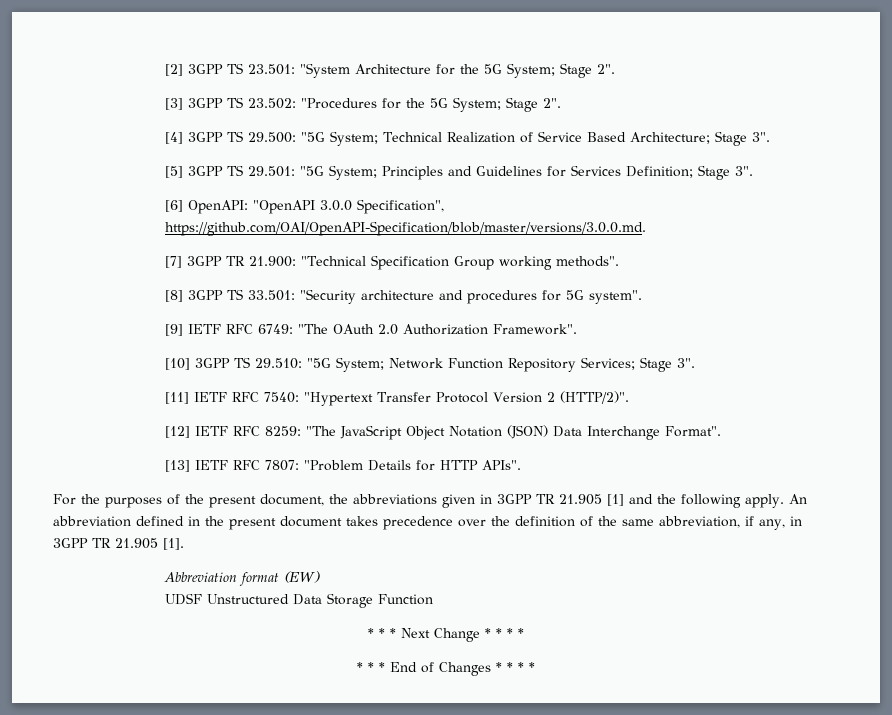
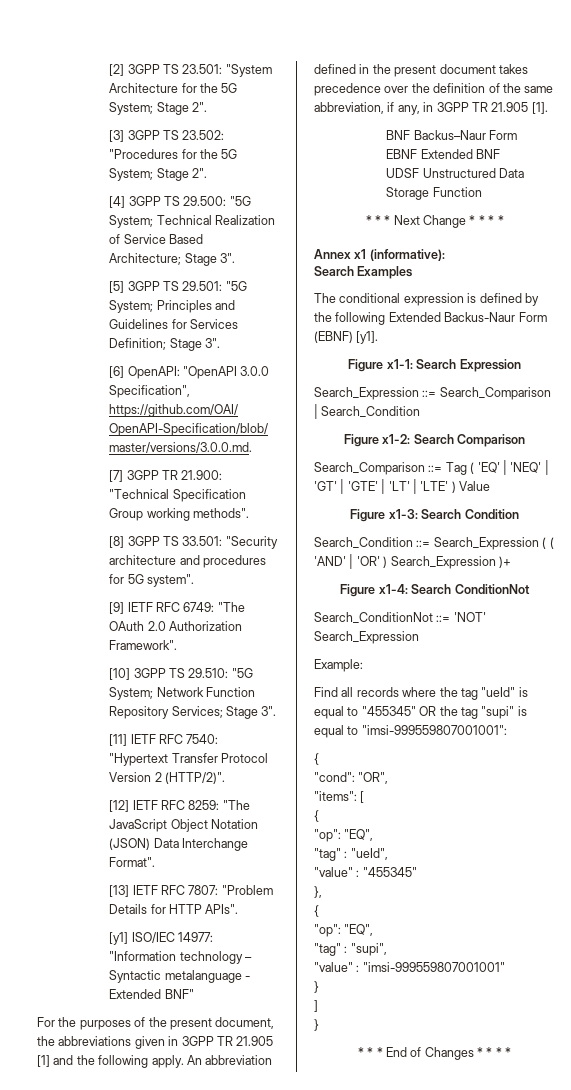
+ [y1] ISO/IEC 14977: "Information technology – Syntactic metalanguage - Extended BNF"
- Abbreviation format (EW)
+ BNF Backus–Naur Form
+ EBNF Extended BNF
+ Annex x1 (informative):
+ Search Examples
+ The conditional expression is defined by the following Extended Backus-Naur Form (EBNF) [y1].
+ Figure x1-1: Search Expression
+ Search_Expression ::= Search_Comparison | Search_Condition
+ Figure x1-2: Search Comparison
+ Search_Comparison ::= Tag ( 'EQ' | 'NEQ' | 'GT' | 'GTE' | 'LT' | 'LTE' ) Value
+ Figure x1-3: Search Condition
+ Search_Condition ::= Search_Expression ( ( 'AND' | 'OR' ) Search_Expression )+
+ Figure x1-4: Search ConditionNot
+ Search_ConditionNot ::= 'NOT' Search_Expression
+ Example:
+ Find all records where the tag "ueId" is equal to "455345" OR the tag "supi" is equal to "imsi-999559807001001":
+ {
+ "cond": "OR",
+ "items": [
+ {
+ "op": "EQ",
+ "tag" : "ueId",
+ "value" : "455345"
+ },
+ {
+ "op": "EQ",
+ "tag" : "supi",
+ "value" : "imsi-999559807001001"
+ }
+ ]
+ }

